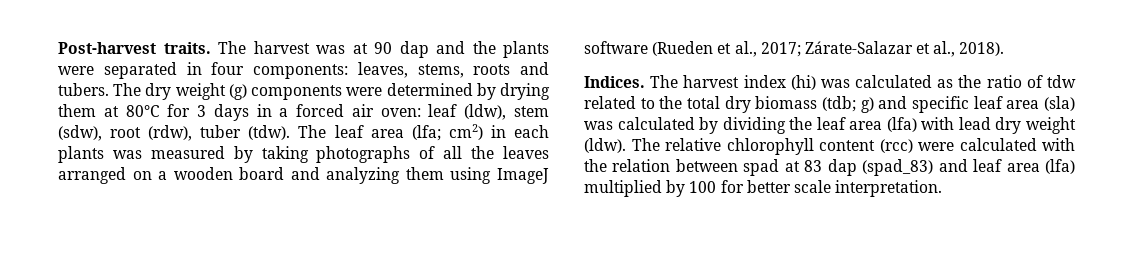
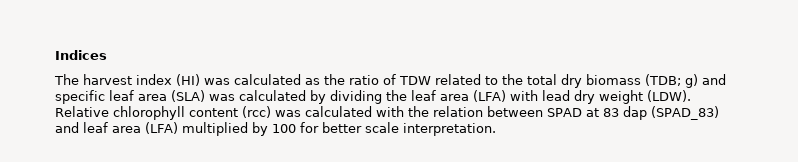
- Post-harvest traits. The harvest was at 90 dap and the plants were separated in four components: leaves, stems, roots and tubers. The dry weight (g) components were determined by drying them at 80°C for 3 days in a forced air oven: leaf (ldw), stem (sdw), root (rdw), tuber (tdw). The leaf area (lfa; cm2) in each plants was measured by taking photographs of all the leaves arranged on a wooden board and analyzing them using ImageJ software (Rueden et al., 2017; Zárate-Salazar et al., 2018).
- Indices. The harvest index (hi) was calculated as the ratio of tdw related to the total dry biomass (tdb; g) and specific leaf area (sla) was calculated by dividing the leaf area (lfa) with lead dry weight (ldw). The relative chlorophyll content (rcc) were calculated with the relation between spad at 83 dap (spad_83) and leaf area (lfa) multiplied by 100 for better scale interpretation.
+ Indices
+ The harvest index (HI) was calculated as the ratio of TDW related to the total dry biomass (TDB; g) and specific leaf area (SLA) was calculated by dividing the leaf area (LFA) with lead dry weight (LDW). Relative chlorophyll content (rcc) was calculated with the relation between SPAD at 83 dap (SPAD_83) and leaf area (LFA) multiplied by 100 for better scale interpretation.

